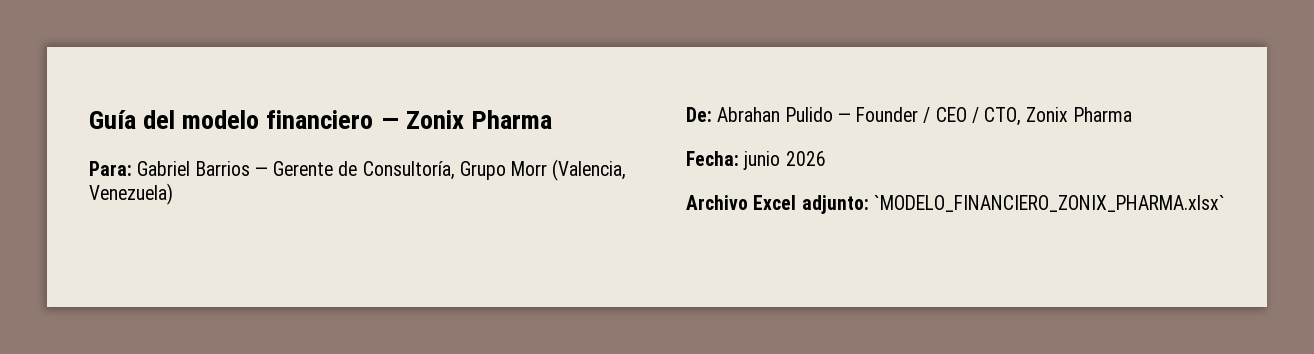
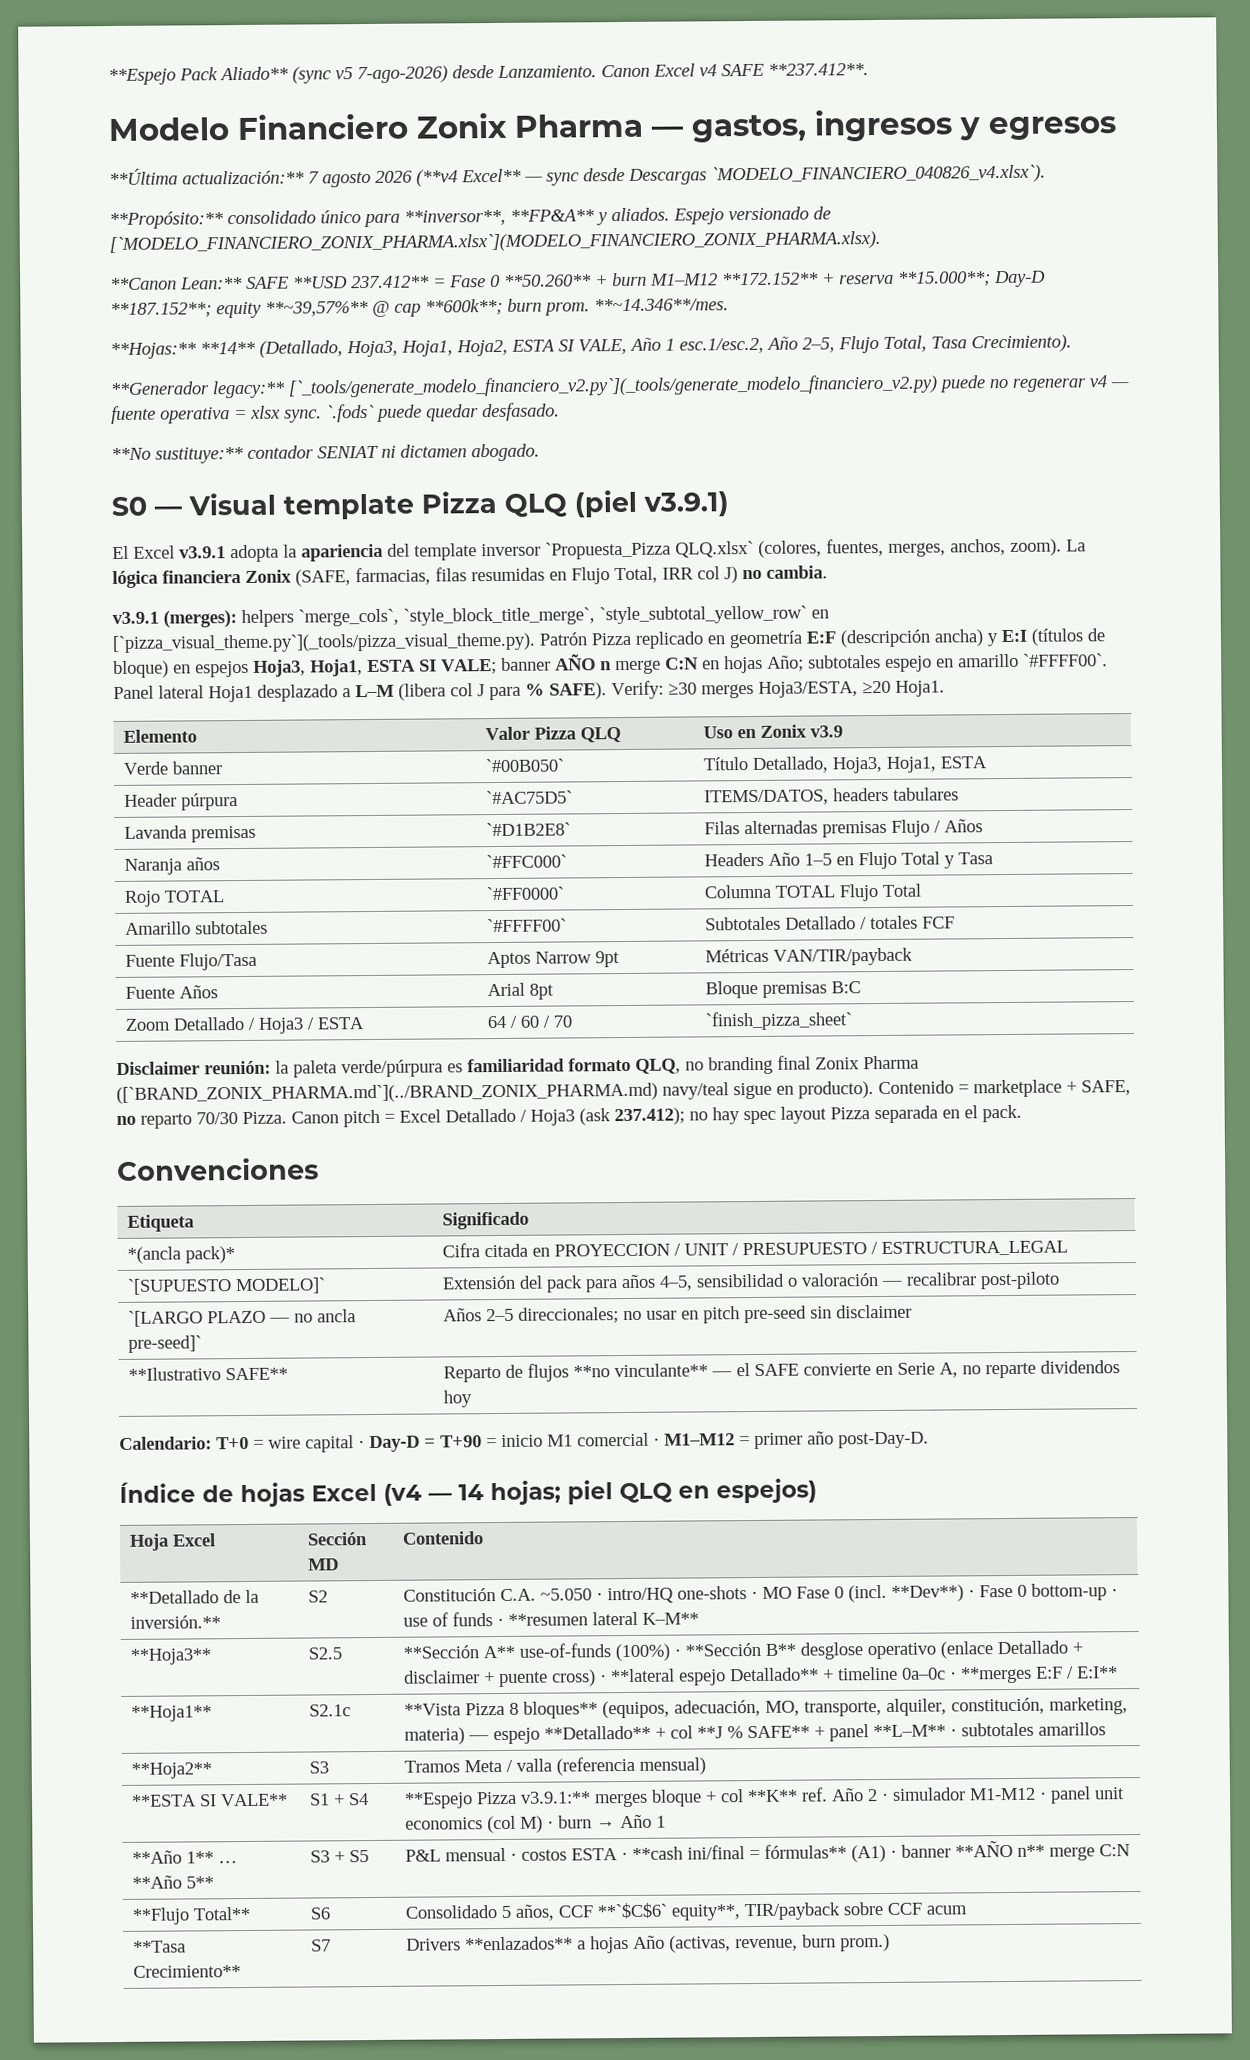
- Guía del modelo financiero — Zonix Pharma
- Para: Gabriel Barrios — Gerente de Consultoría, Grupo Morr (Valencia, Venezuela)
- De: Abrahan Pulido — Founder / CEO / CTO, Zonix Pharma
- Fecha: junio 2026
- Archivo Excel adjunto: `MODELO_FINANCIERO_ZONIX_PHARMA.xlsx`
+ **Espejo Pack Aliado** (sync v5 7-ago-2026) desde Lanzamiento. Canon Excel v4 SAFE **237.412**.
+ Modelo Financiero Zonix Pharma — gastos, ingresos y egresos
+ **Última actualización:** 7 agosto 2026 (**v4 Excel** — sync desde Descargas `MODELO_FINANCIERO_040826_v4.xlsx`).
+ **Propósito:** consolidado único para **inversor**, **FP&A** y aliados. Espejo versionado de [`MODELO_FINANCIERO_ZONIX_PHARMA.xlsx`](MODELO_FINANCIERO_ZONIX_PHARMA.xlsx).
+ **Canon Lean:** SAFE **USD 237.412** = Fase 0 **50.260** + burn M1–M12 **172.152** + reserva **15.000**; Day-D **187.152**; equity **~39,57%** @ cap **600k**; burn prom. **~14.346**/mes.
+ **Hojas:** **14** (Detallado, Hoja3, Hoja1, Hoja2, ESTA SI VALE, Año 1 esc.1/esc.2, Año 2–5, Flujo Total, Tasa Crecimiento).
+ **Generador legacy:** [`_tools/generate_modelo_financiero_v2.py`](_tools/generate_modelo_financiero_v2.py) puede no regenerar v4 — fuente operativa = xlsx sync. `.fods` puede quedar desfasado.
+ **No sustituye:** contador SENIAT ni dictamen abogado.
+ S0 — Visual template Pizza QLQ (piel v3.9.1)
+ El Excel v3.9.1 adopta la apariencia del template inversor `Propuesta_Pizza QLQ.xlsx` (colores, fuentes, merges, anchos, zoom). La lógica financiera Zonix (SAFE, farmacias, filas resumidas en Flujo Total, IRR col J) no cambia.
+ v3.9.1 (merges): helpers `merge_cols`, `style_block_title_merge`, `style_subtotal_yellow_row` en [`pizza_visual_theme.py`](_tools/pizza_visual_theme.py). Patrón Pizza replicado en geometría E:F (descripción ancha) y E:I (títulos de bloque) en espejos Hoja3, Hoja1, ESTA SI VALE; banner AÑO n merge C:N en hojas Año; subtotales espejo en amarillo `#FFFF00`. Panel lateral Hoja1 desplazado a L–M (libera col J para % SAFE). Verify: ≥30 merges Hoja3/ESTA, ≥20 Hoja1.
+ Elemento | Valor Pizza QLQ | Uso en Zonix v3.9
+ Verde banner | `#00B050` | Título Detallado, Hoja3, Hoja1, ESTA
+ Header púrpura | `#AC75D5` | ITEMS/DATOS, headers tabulares
+ Lavanda premisas | `#D1B2E8` | Filas alternadas premisas Flujo / Años
+ Naranja años | `#FFC000` | Headers Año 1–5 en Flujo Total y Tasa
+ Rojo TOTAL | `#FF0000` | Columna TOTAL Flujo Total
+ Amarillo subtotales | `#FFFF00` | Subtotales Detallado / totales FCF
+ Fuente Flujo/Tasa | Aptos Narrow 9pt | Métricas VAN/TIR/payback
+ Fuente Años | Arial 8pt | Bloque premisas B:C
+ Zoom Detallado / Hoja3 / ESTA | 64 / 60 / 70 | `finish_pizza_sheet`
+ Disclaimer reunión: la paleta verde/púrpura es familiaridad formato QLQ, no branding final Zonix Pharma ([`BRAND_ZONIX_PHARMA.md`](../BRAND_ZONIX_PHARMA.md) navy/teal sigue en producto). Contenido = marketplace + SAFE, no reparto 70/30 Pizza. Canon pitch = Excel Detallado / Hoja3 (ask 237.412); no hay spec layout Pizza separada en el pack.
+ Convenciones
+ Etiqueta | Significado
+ *(ancla pack)* | Cifra citada en PROYECCION / UNIT / PRESUPUESTO / ESTRUCTURA_LEGAL
+ `[SUPUESTO MODELO]` | Extensión del pack para años 4–5, sensibilidad o valoración — recalibrar post-piloto
+ `[LARGO PLAZO — no ancla pre-seed]` | Años 2–5 direccionales; no usar en pitch pre-seed sin disclaimer
+ **Ilustrativo SAFE** | Reparto de flujos **no vinculante** — el SAFE convierte en Serie A, no reparte dividendos hoy
+ Calendario: T+0 = wire capital · Day-D = T+90 = inicio M1 comercial · M1–M12 = primer año post-Day-D.
+ Índice de hojas Excel (v4 — 14 hojas; piel QLQ en espejos)
+ Hoja Excel | Sección MD | Contenido
+ **Detallado de la inversión.** | S2 | Constitución C.A. ~5.050 · intro/HQ one-shots · MO Fase 0 (incl. **Dev**) · Fase 0 bottom-up · use of funds · **resumen lateral K–M**
+ **Hoja3** | S2.5 | **Sección A** use-of-funds (100%) · **Sección B** desglose operativo (enlace Detallado + disclaimer + puente cross) · **lateral espejo Detallado** + timeline 0a–0c · **merges E:F / E:I**
+ **Hoja1** | S2.1c | **Vista Pizza 8 bloques** (equipos, adecuación, MO, transporte, alquiler, constitución, marketing, materia) — espejo **Detallado** + col **J % SAFE** + panel **L–M** · subtotales amarillos
+ **Hoja2** | S3 | Tramos Meta / valla (referencia mensual)
+ **ESTA SI VALE** | S1 + S4 | **Espejo Pizza v3.9.1:** merges bloque + col **K** ref. Año 2 · simulador M1-M12 · panel unit economics (col M) · burn → Año 1
+ **Año 1** … **Año 5** | S3 + S5 | P&L mensual · costos ESTA · **cash ini/final = fórmulas** (A1) · banner **AÑO n** merge C:N
+ **Flujo Total** | S6 | Consolidado 5 años, CCF **`$C$6` equity**, TIR/payback sobre CCF acum
+ **Tasa Crecimiento** | S7 | Drivers **enlazados** a hojas Año (activas, revenue, burn prom.)

